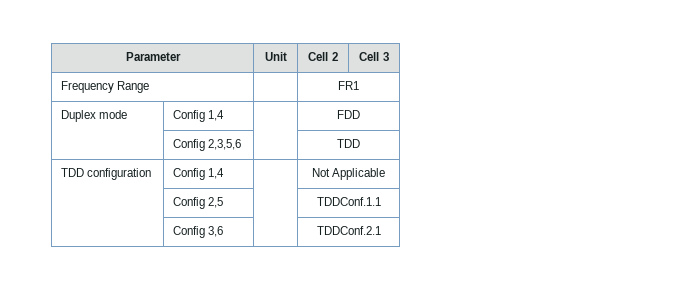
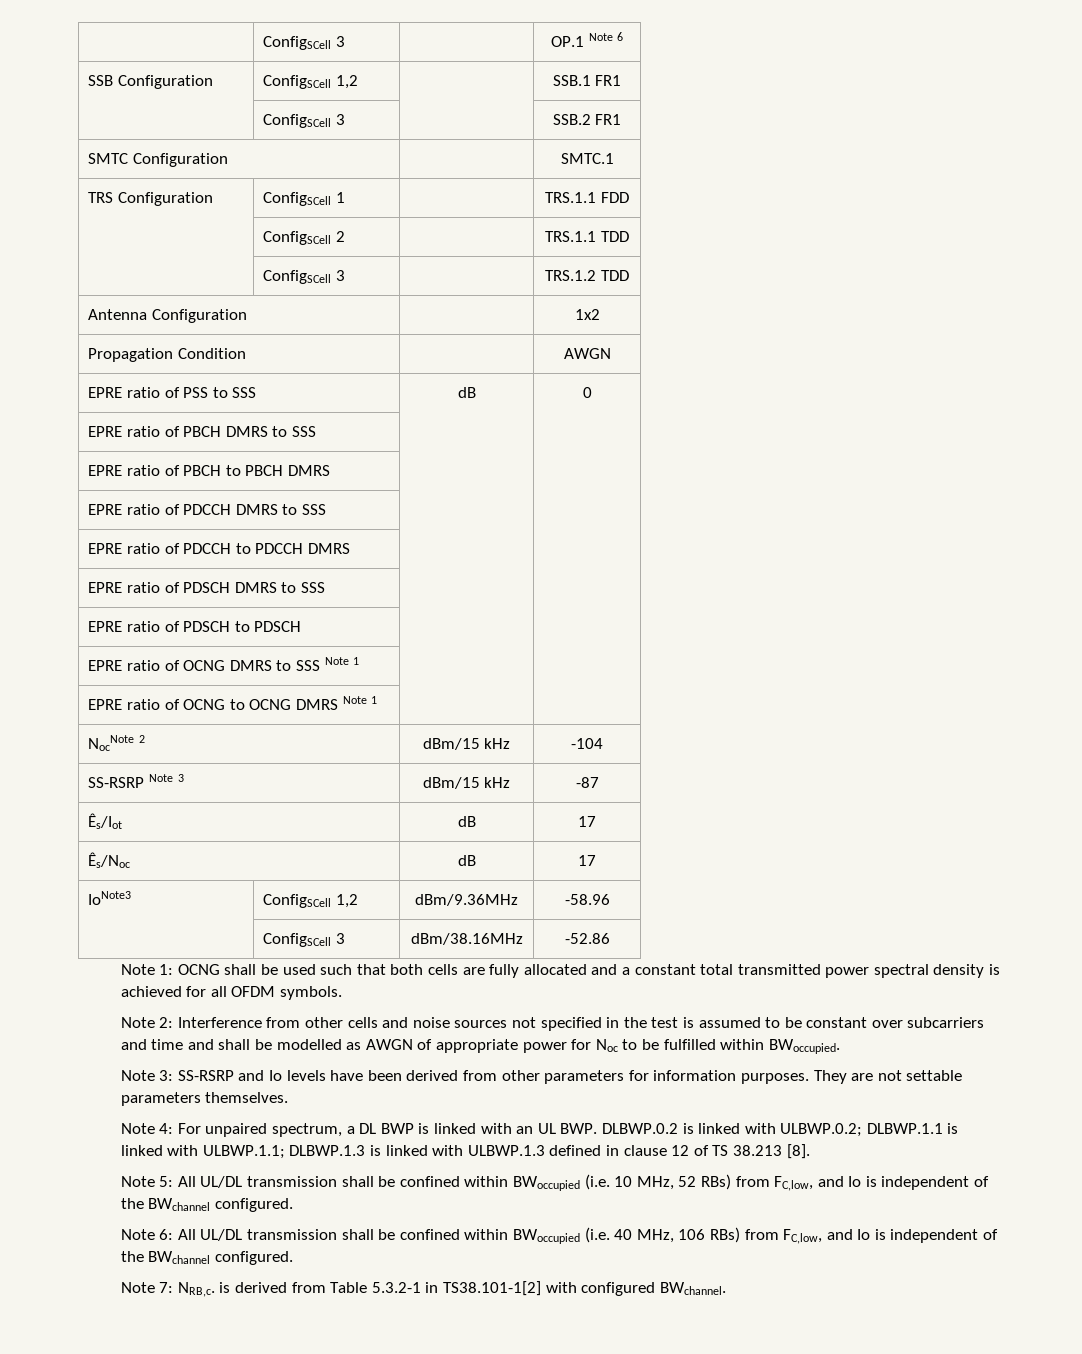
- Parameter | Unit | Cell 2 | Cell 3
- Frequency Range | | FR1
- Duplex mode | Config 1,4 | | FDD
- | Config 2,3,5,6 | | TDD
- TDD configuration | Config 1,4 | | Not Applicable
- | Config 2,5 | | TDDConf.1.1
- | Config 3,6 | | TDDConf.2.1
+ | ConfigSCell 3 | | OP.1 Note 6
+ SSB Configuration | ConfigSCell 1,2 | | SSB.1 FR1
+ | ConfigSCell 3 | | SSB.2 FR1
+ SMTC Configuration | | SMTC.1
+ TRS Configuration | ConfigSCell 1 | | TRS.1.1 FDD
+ | ConfigSCell 2 | | TRS.1.1 TDD
+ | ConfigSCell 3 | | TRS.1.2 TDD
+ Antenna Configuration | | 1x2
+ Propagation Condition | | AWGN
+ EPRE ratio of PSS to SSS | dB | 0
+ EPRE ratio of PBCH DMRS to SSS | |
+ EPRE ratio of PBCH to PBCH DMRS | |
+ EPRE ratio of PDCCH DMRS to SSS | |
+ EPRE ratio of PDCCH to PDCCH DMRS | |
+ EPRE ratio of PDSCH DMRS to SSS | |
+ EPRE ratio of PDSCH to PDSCH | |
+ EPRE ratio of OCNG DMRS to SSS Note 1 | |
+ EPRE ratio of OCNG to OCNG DMRS Note 1 | |
+ NocNote 2 | dBm/15 kHz | -104
+ SS-RSRP Note 3 | dBm/15 kHz | -87
+ Ês/Iot | dB | 17
+ Ês/Noc | dB | 17
+ IoNote3 | ConfigSCell 1,2 | dBm/9.36MHz | -58.96
+ | ConfigSCell 3 | dBm/38.16MHz | -52.86
+ Note 1: OCNG shall be used such that both cells are fully allocated and a constant total transmitted power spectral density is achieved for all OFDM symbols.
+ Note 2: Interference from other cells and noise sources not specified in the test is assumed to be constant over subcarriers and time and shall be modelled as AWGN of appropriate power for Noc to be fulfilled within BWoccupied.
+ Note 3: SS-RSRP and Io levels have been derived from other parameters for information purposes. They are not settable parameters themselves.
+ Note 4: For unpaired spectrum, a DL BWP is linked with an UL BWP. DLBWP.0.2 is linked with ULBWP.0.2; DLBWP.1.1 is linked with ULBWP.1.1; DLBWP.1.3 is linked with ULBWP.1.3 defined in clause 12 of TS 38.213 [8].
+ Note 5: All UL/DL transmission shall be confined within BWoccupied (i.e. 10 MHz, 52 RBs) from FC,low, and Io is independent of the BWchannel configured.
+ Note 6: All UL/DL transmission shall be confined within BWoccupied (i.e. 40 MHz, 106 RBs) from FC,low, and Io is independent of the BWchannel configured.
+ Note 7: NRB,c. is derived from Table 5.3.2-1 in TS38.101-1[2] with configured BWchannel.

